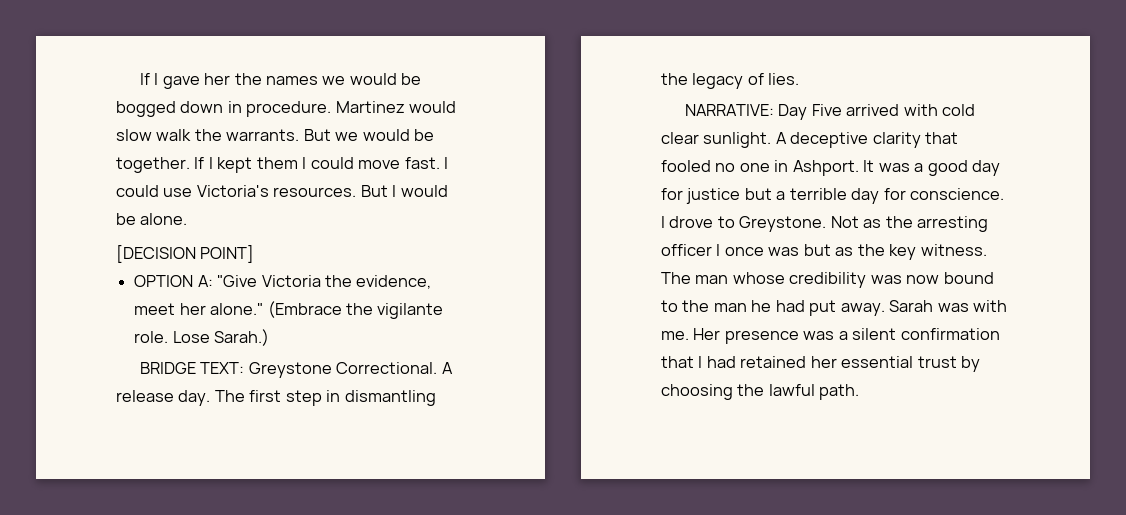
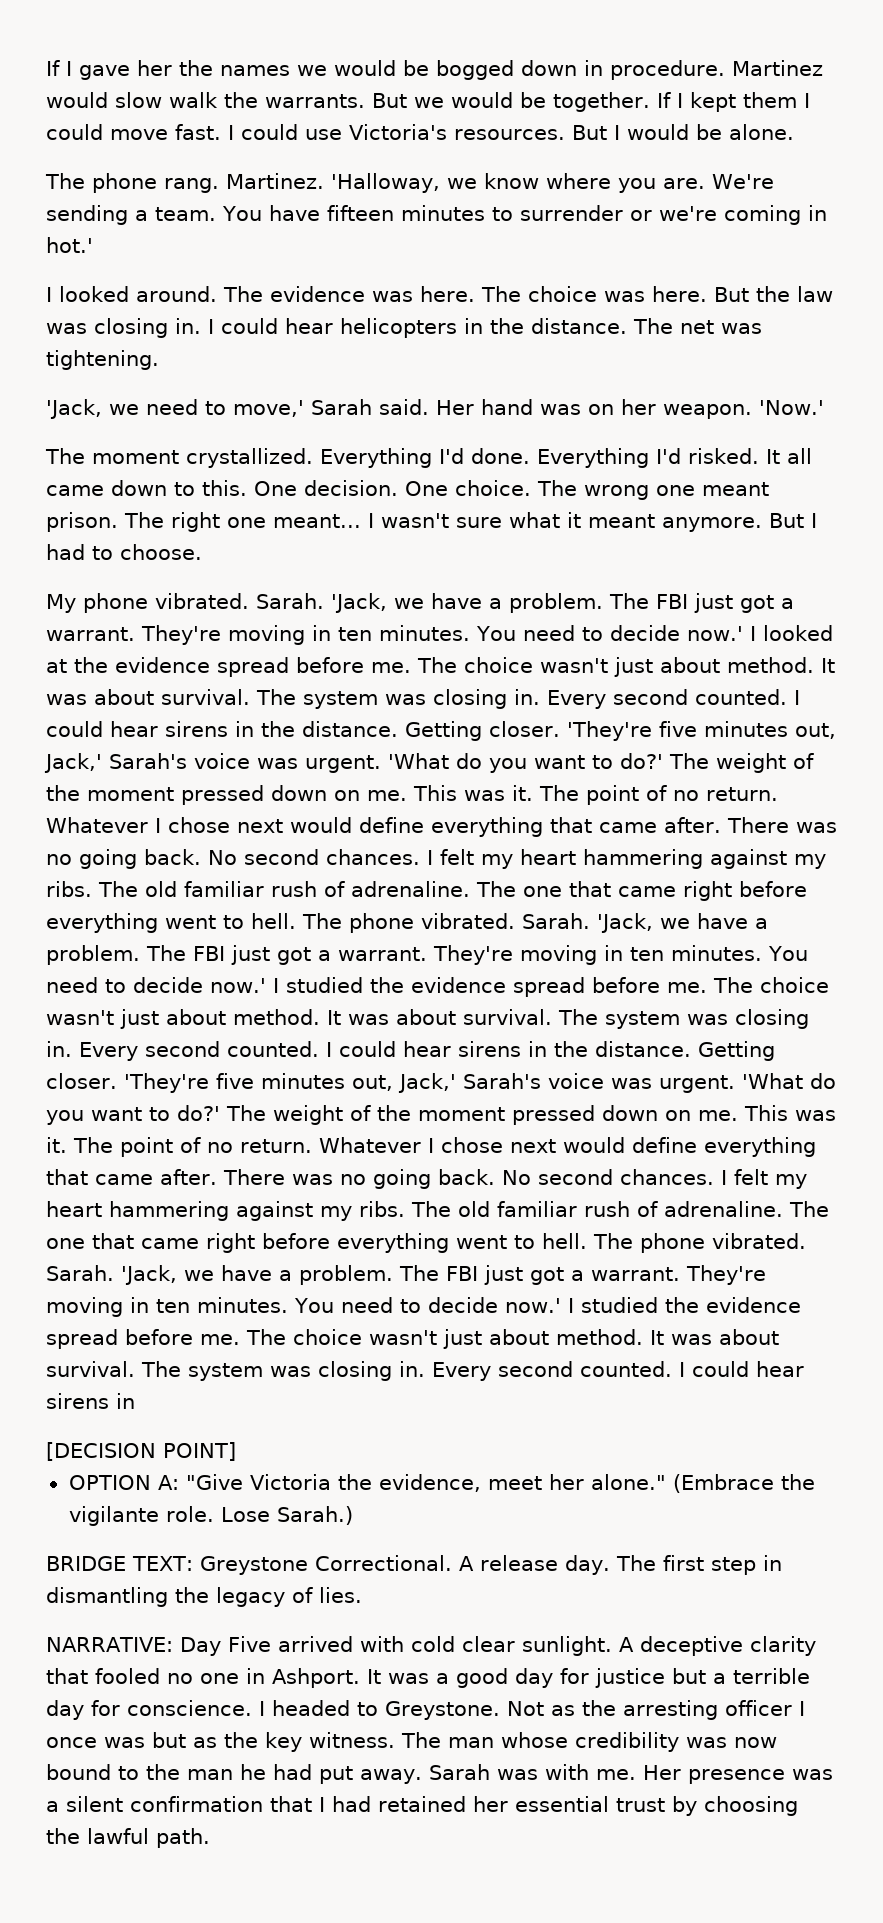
+ The phone rang. Martinez. 'Halloway, we know where you are. We're sending a team. You have fifteen minutes to surrender or we're coming in hot.'
+ I looked around. The evidence was here. The choice was here. But the law was closing in. I could hear helicopters in the distance. The net was tightening.
+ 'Jack, we need to move,' Sarah said. Her hand was on her weapon. 'Now.'
+ The moment crystallized. Everything I'd done. Everything I'd risked. It all came down to this. One decision. One choice. The wrong one meant prison. The right one meant... I wasn't sure what it meant anymore. But I had to choose.
+ My phone vibrated. Sarah. 'Jack, we have a problem. The FBI just got a warrant. They're moving in ten minutes. You need to decide now.' I looked at the evidence spread before me. The choice wasn't just about method. It was about survival. The system was closing in. Every second counted. I could hear sirens in the distance. Getting closer. 'They're five minutes out, Jack,' Sarah's voice was urgent. 'What do you want to do?' The weight of the moment pressed down on me. This was it. The point of no return. Whatever I chose next would define everything that came after. There was no going back. No second chances. I felt my heart hammering against my ribs. The old familiar rush of adrenaline. The one that came right before everything went to hell. The phone vibrated. Sarah. 'Jack, we have a problem. The FBI just got a warrant. They're moving in ten minutes. You need to decide now.' I studied the evidence spread before me. The choice wasn't just about method. It was about survival. The system was closing in. Every second counted. I could hear sirens in the distance. Getting closer. 'They're five minutes out, Jack,' Sarah's voice was urgent. 'What do you want to do?' The weight of the moment pressed down on me. This was it. The point of no return. Whatever I chose next would define everything that came after. There was no going back. No second chances. I felt my heart hammering against my ribs. The old familiar rush of adrenaline. The one that came right before everything went to hell. The phone vibrated. Sarah. 'Jack, we have a problem. The FBI just got a warrant. They're moving in ten minutes. You need to decide now.' I studied the evidence spread before me. The choice wasn't just about method. It was about survival. The system was closing in. Every second counted. I could hear sirens in
- I drove to Greystone.
+ I headed to Greystone.

